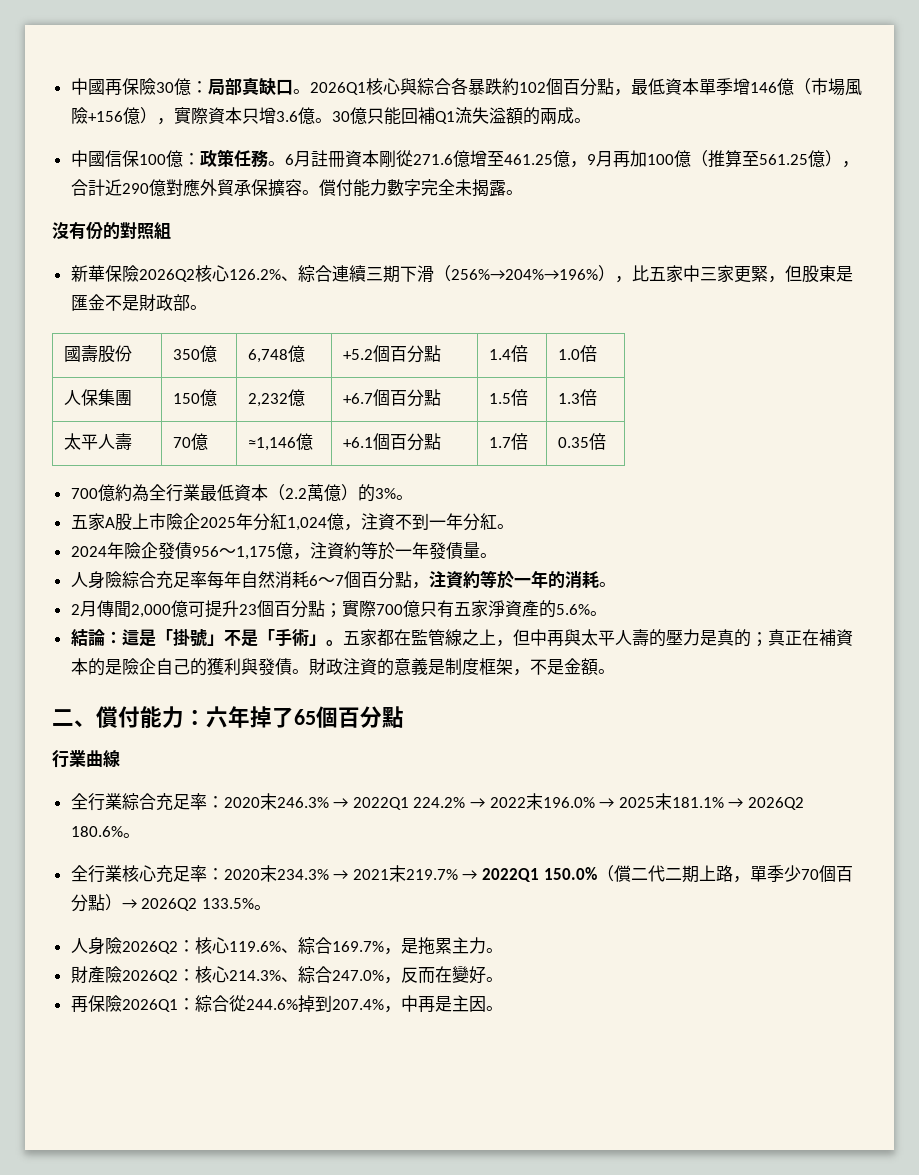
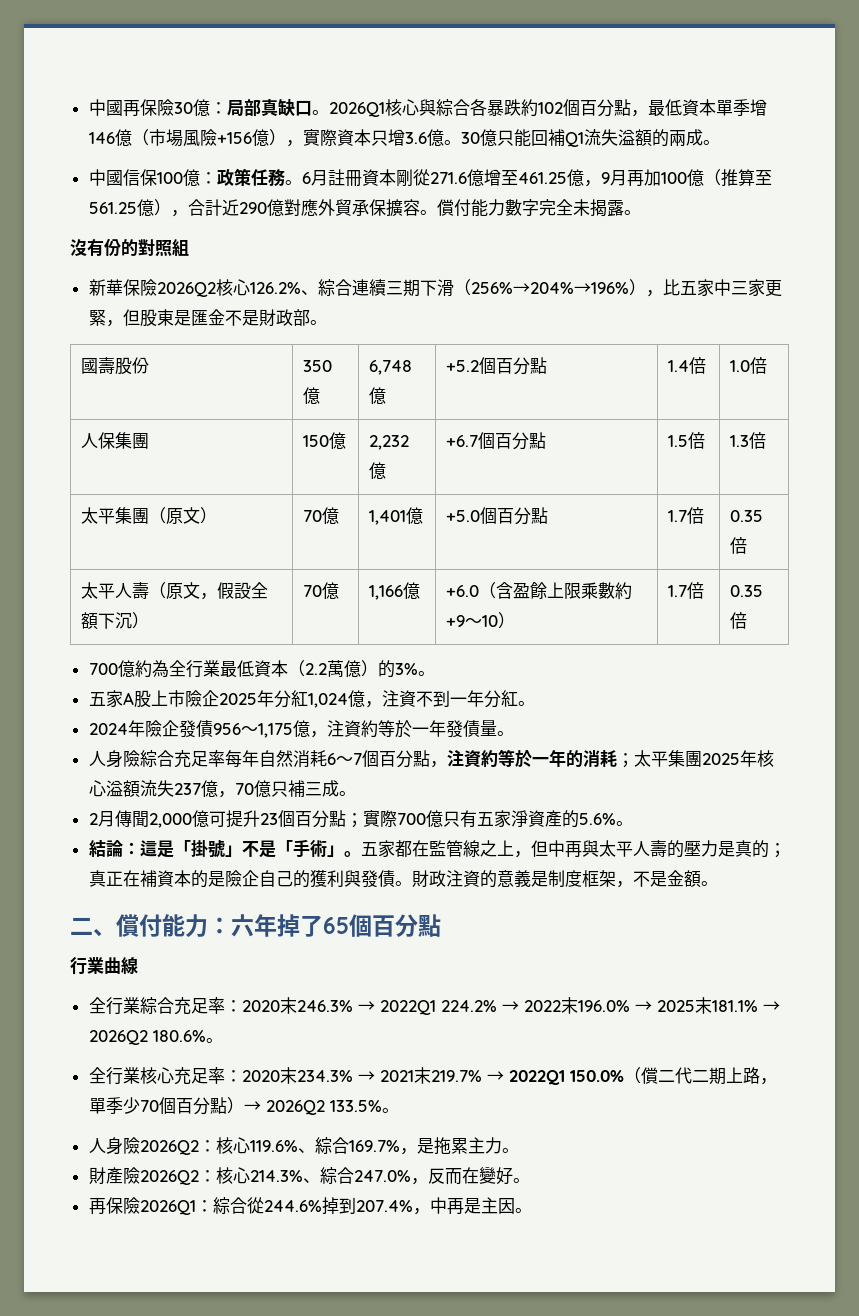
- 太平人壽 | 70億 | ≈1,146億 | +6.1個百分點 | 1.7倍 | 0.35倍
+ 太平集團（原文） | 70億 | 1,401億 | +5.0個百分點 | 1.7倍 | 0.35倍
+ 太平人壽（原文，假設全額下沉） | 70億 | 1,166億 | +6.0（含盈餘上限乘數約+9～10） | 1.7倍 | 0.35倍
- 人身險綜合充足率每年自然消耗6～7個百分點，注資約等於一年的消耗。
+ 人身險綜合充足率每年自然消耗6～7個百分點，注資約等於一年的消耗；太平集團2025年核心溢額流失237億，70億只補三成。

